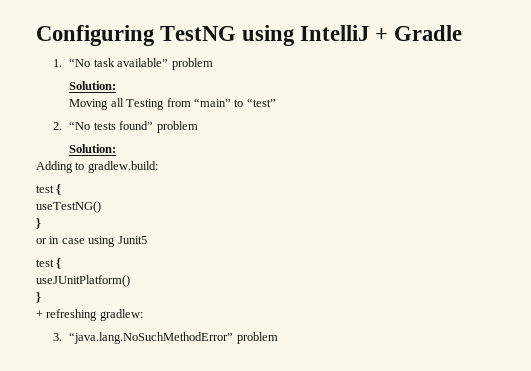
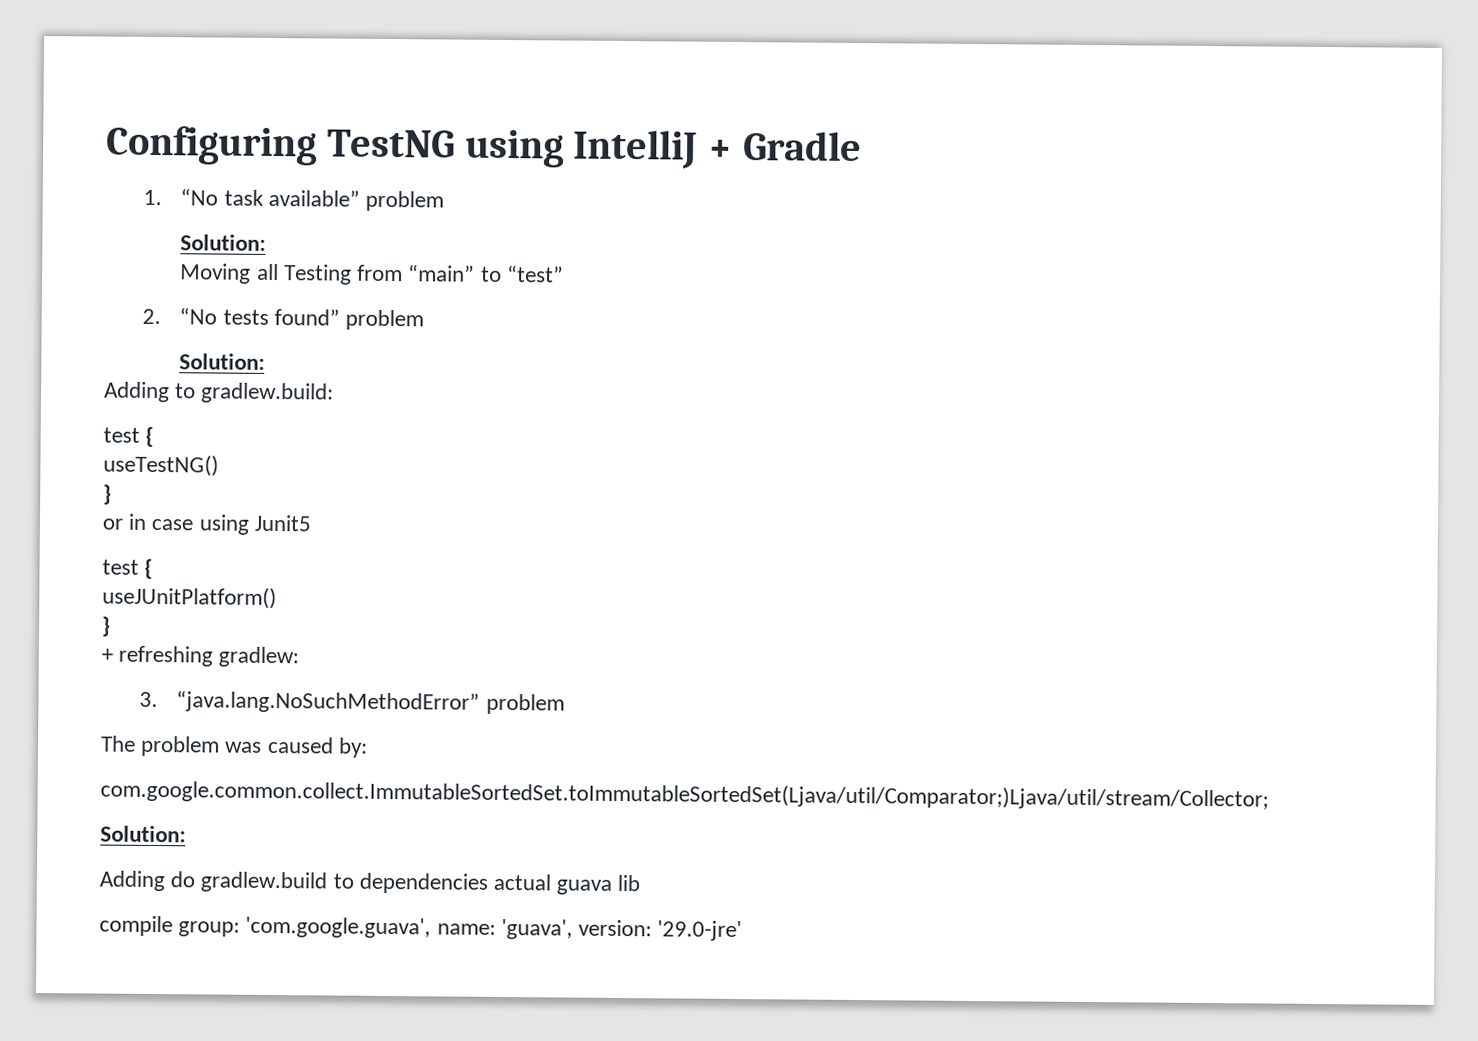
+ The problem was caused by:
+ com.google.common.collect.ImmutableSortedSet.toImmutableSortedSet(Ljava/util/Comparator;)Ljava/util/stream/Collector;
+ Solution:
+ Adding do gradlew.build to dependencies actual guava lib
+ compile group: 'com.google.guava', name: 'guava', version: '29.0-jre'

